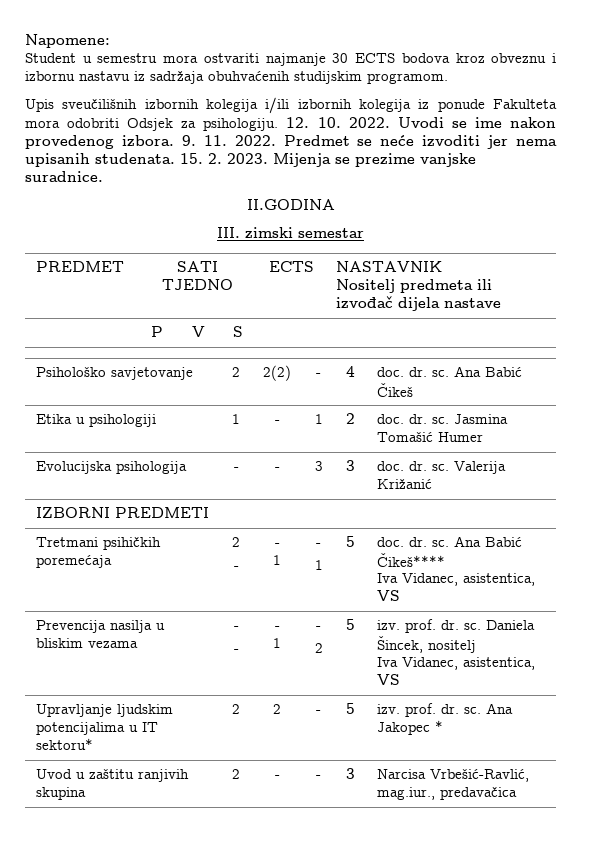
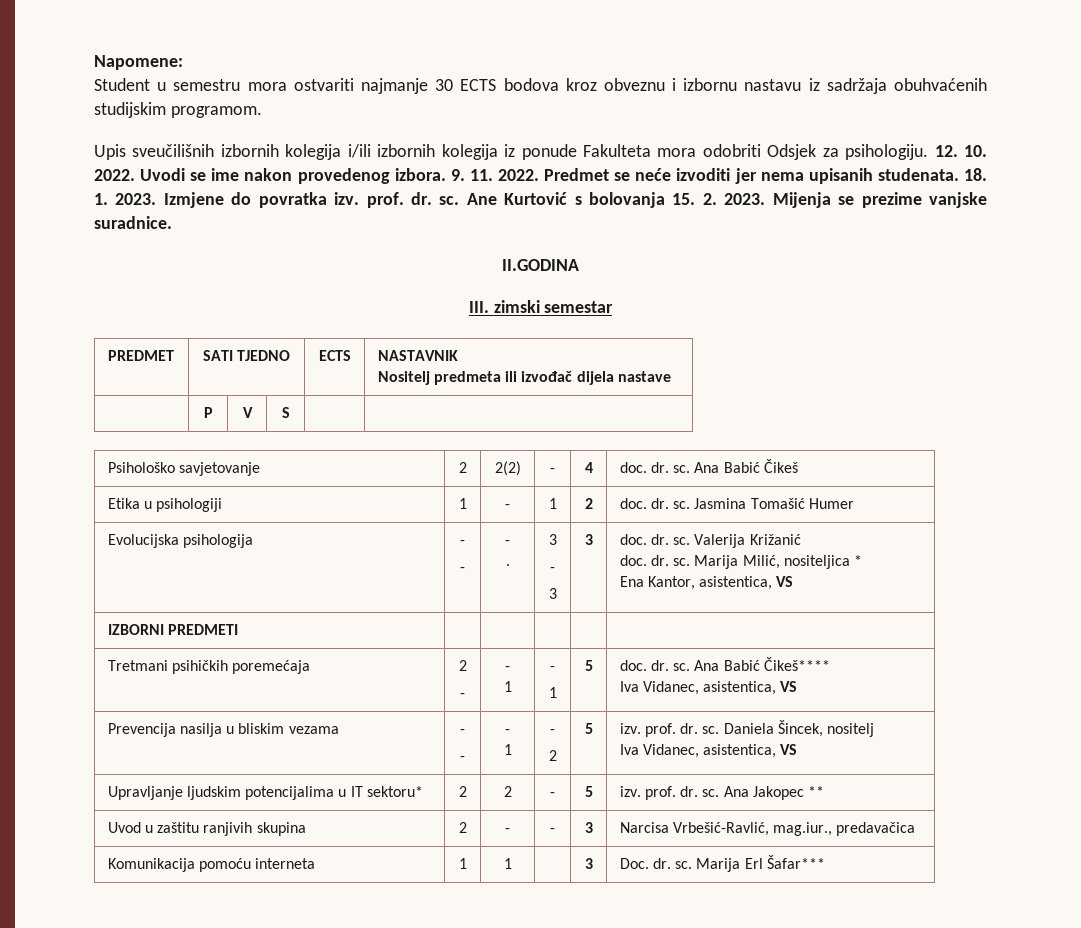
- 15. 2. 2023.
+ 18. 1. 2023. Izmjene do povratka izv. prof. dr. sc. Ane Kurtović s bolovanja 15. 2. 2023.
- Evolucijska psihologija | - | - | 3 | 3 | doc. dr. sc. Valerija Križanić
+ Evolucijska psihologija | -
+ - | -
+ . | 3
+ -
+ 3 | 3 | doc. dr. sc. Valerija Križanić
+ doc. dr. sc. Marija Milić, nositeljica *
+ Ena Kantor, asistentica, VS
- Upravljanje ljudskim potencijalima u IT sektoru* | 2 | 2 | - | 5 | izv. prof. dr. sc. Ana Jakopec *
+ Upravljanje ljudskim potencijalima u IT sektoru* | 2 | 2 | - | 5 | izv. prof. dr. sc. Ana Jakopec **
+ Komunikacija pomoću interneta | 1 | 1 | | 3 | Doc. dr. sc. Marija Erl Šafar***

